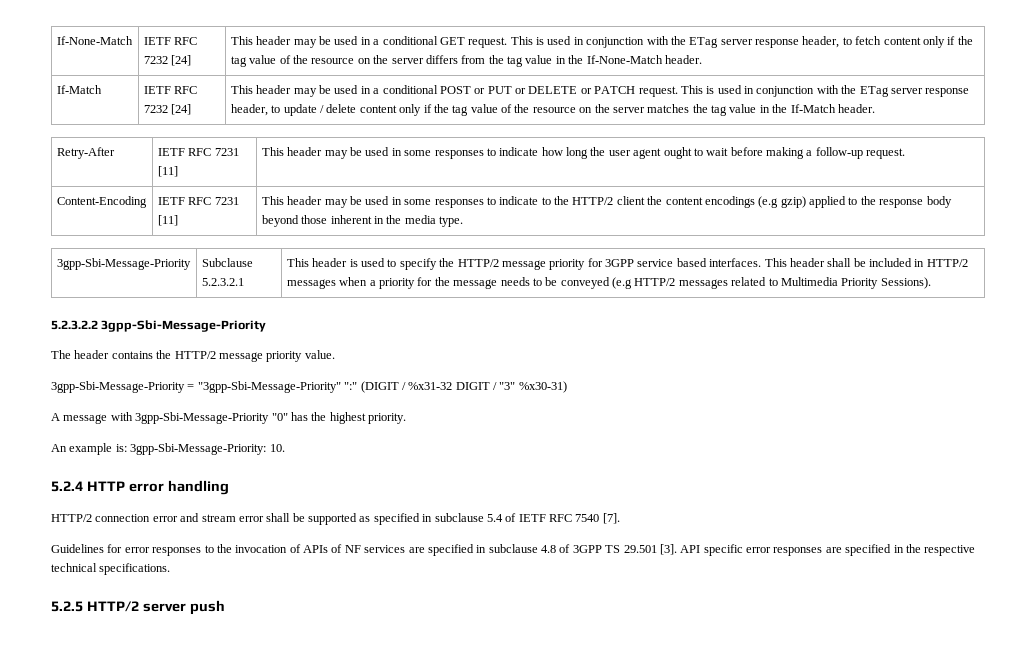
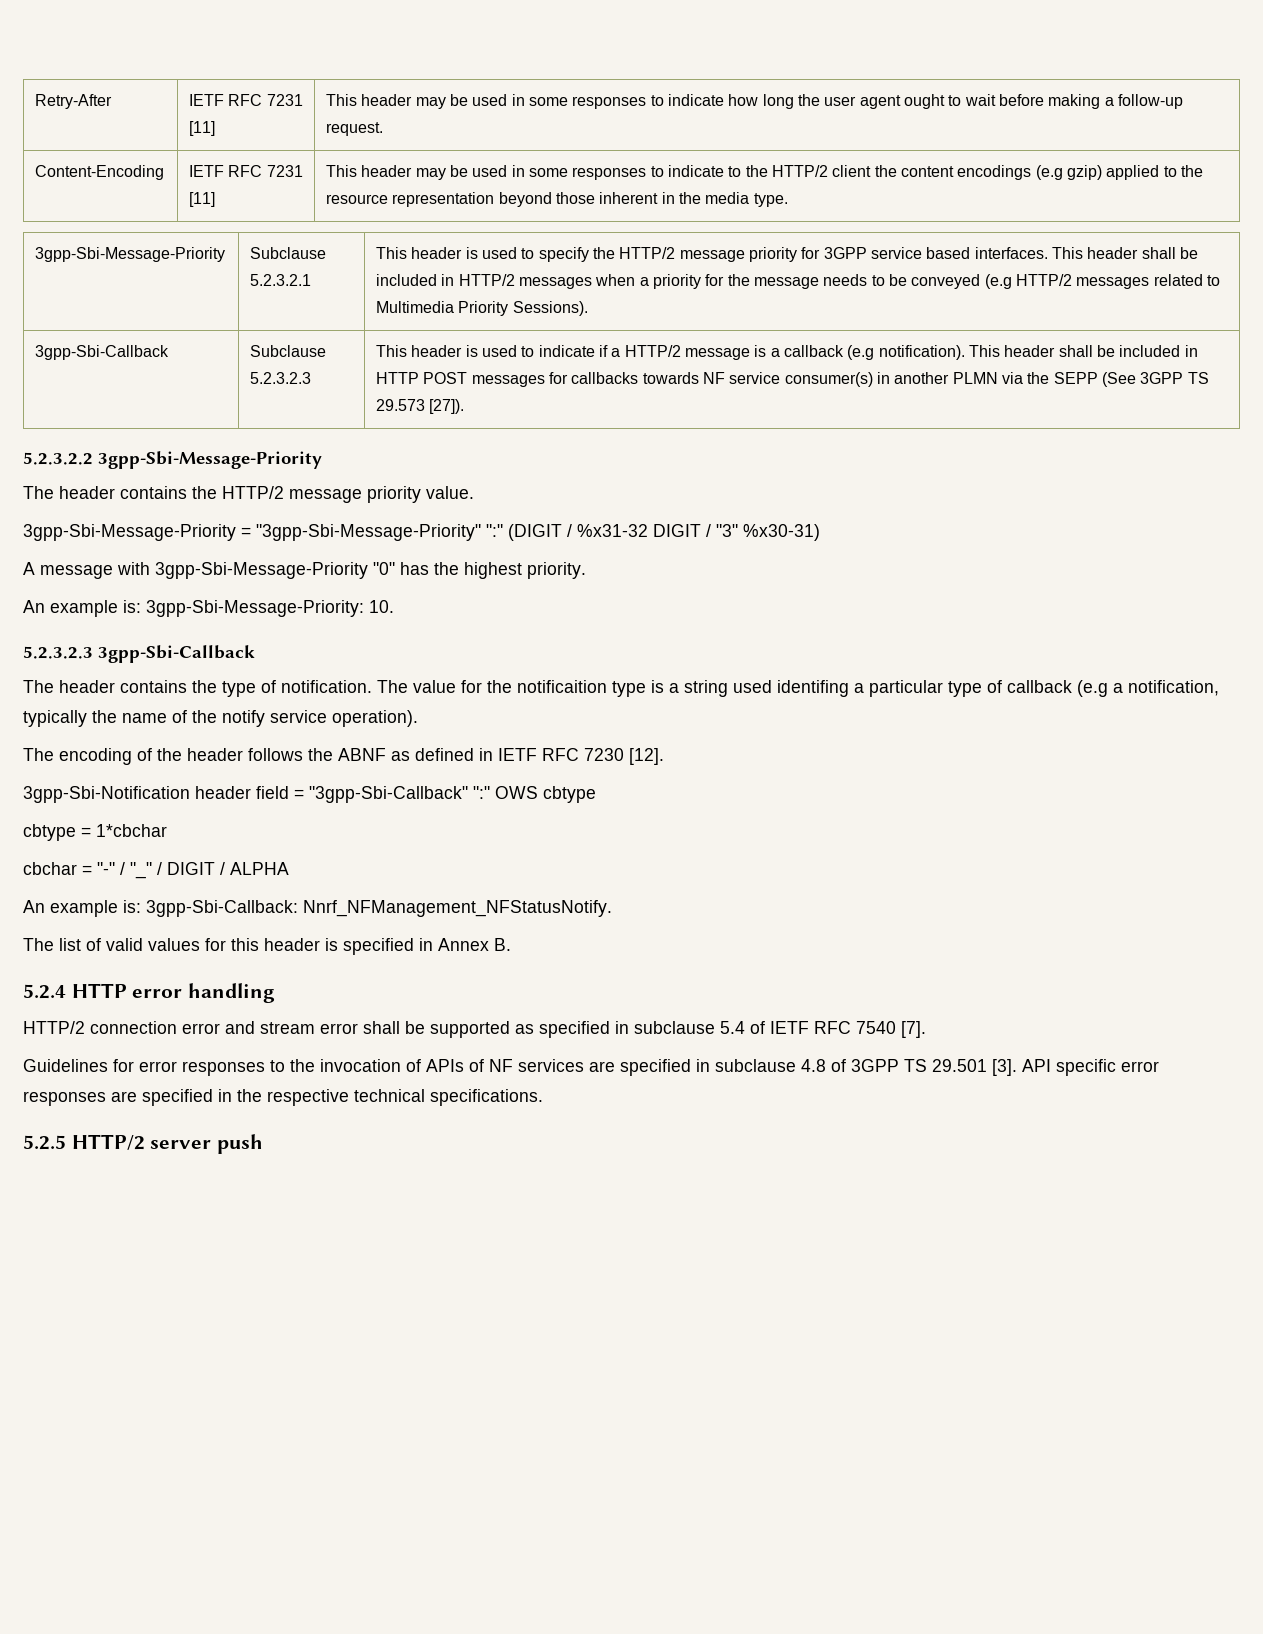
- If-None-Match | IETF RFC 7232 [24] | This header may be used in a conditional GET request. This is used in conjunction with the ETag server response header, to fetch content only if the tag value of the resource on the server differs from the tag value in the If-None-Match header.
- If-Match | IETF RFC 7232 [24] | This header may be used in a conditional POST or PUT or DELETE or PATCH request. This is used in conjunction with the ETag server response header, to update / delete content only if the tag value of the resource on the server matches the tag value in the If-Match header.
- Content-Encoding | IETF RFC 7231 [11] | This header may be used in some responses to indicate to the HTTP/2 client the content encodings (e.g gzip) applied to the response body beyond those inherent in the media type.
+ Content-Encoding | IETF RFC 7231 [11] | This header may be used in some responses to indicate to the HTTP/2 client the content encodings (e.g gzip) applied to the resource representation beyond those inherent in the media type.
+ 3gpp-Sbi-Callback | Subclause 5.2.3.2.3 | This header is used to indicate if a HTTP/2 message is a callback (e.g notification). This header shall be included in HTTP POST messages for callbacks towards NF service consumer(s) in another PLMN via the SEPP (See 3GPP TS 29.573 [27]).
+ 5.2.3.2.3 3gpp-Sbi-Callback
+ The header contains the type of notification. The value for the notificaition type is a string used identifing a particular type of callback (e.g a notification, typically the name of the notify service operation).
+ The encoding of the header follows the ABNF as defined in IETF RFC 7230 [12].
+ 3gpp-Sbi-Notification header field = "3gpp-Sbi-Callback" ":" OWS cbtype
+ cbtype = 1*cbchar
+ cbchar = "-" / "_" / DIGIT / ALPHA
+ An example is: 3gpp-Sbi-Callback: Nnrf_NFManagement_NFStatusNotify.
+ The list of valid values for this header is specified in Annex B.

